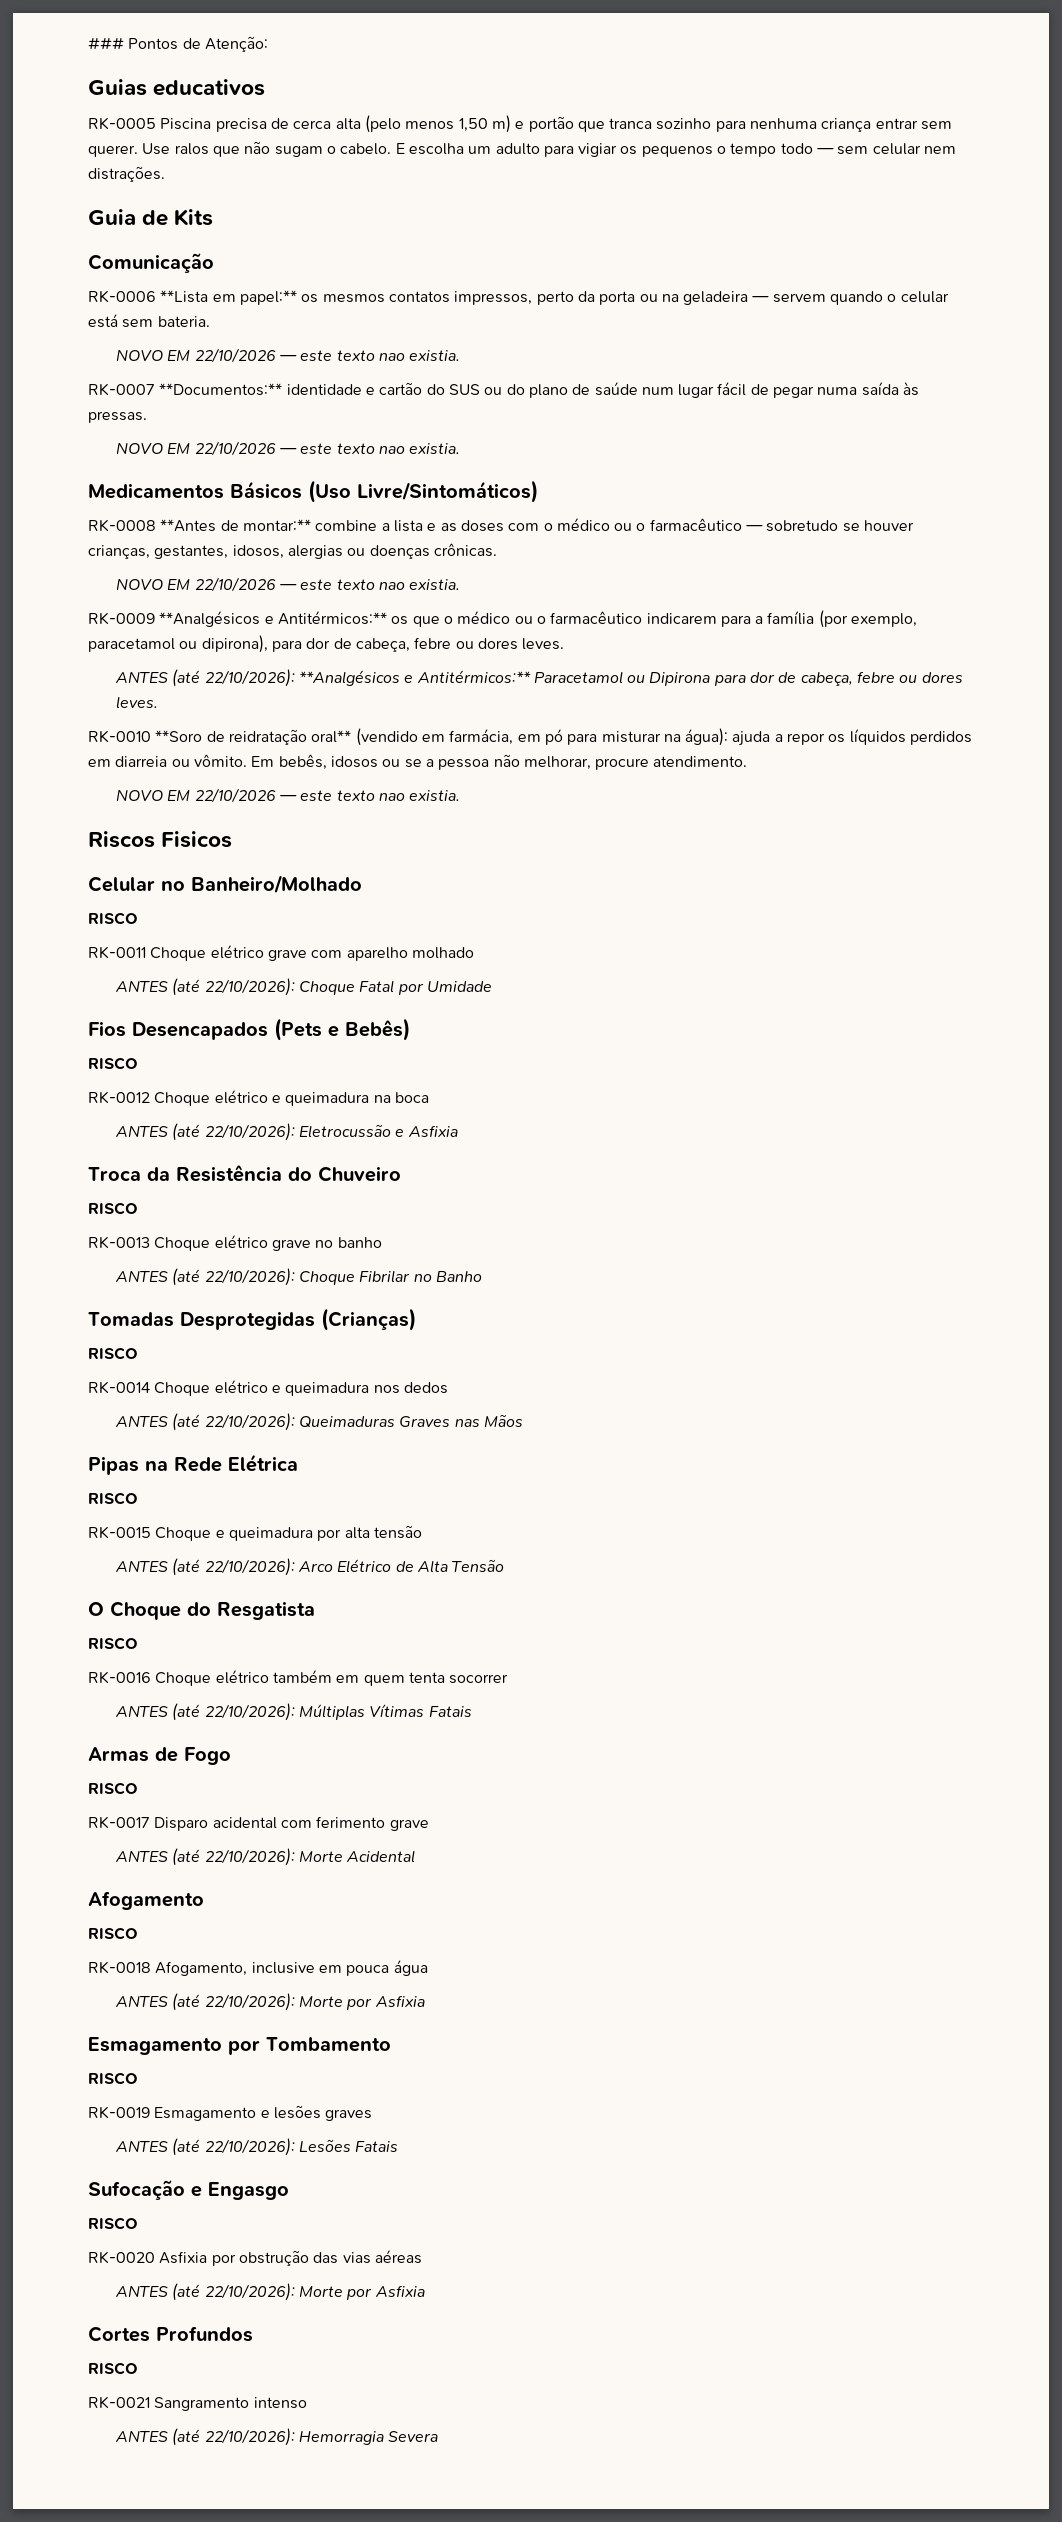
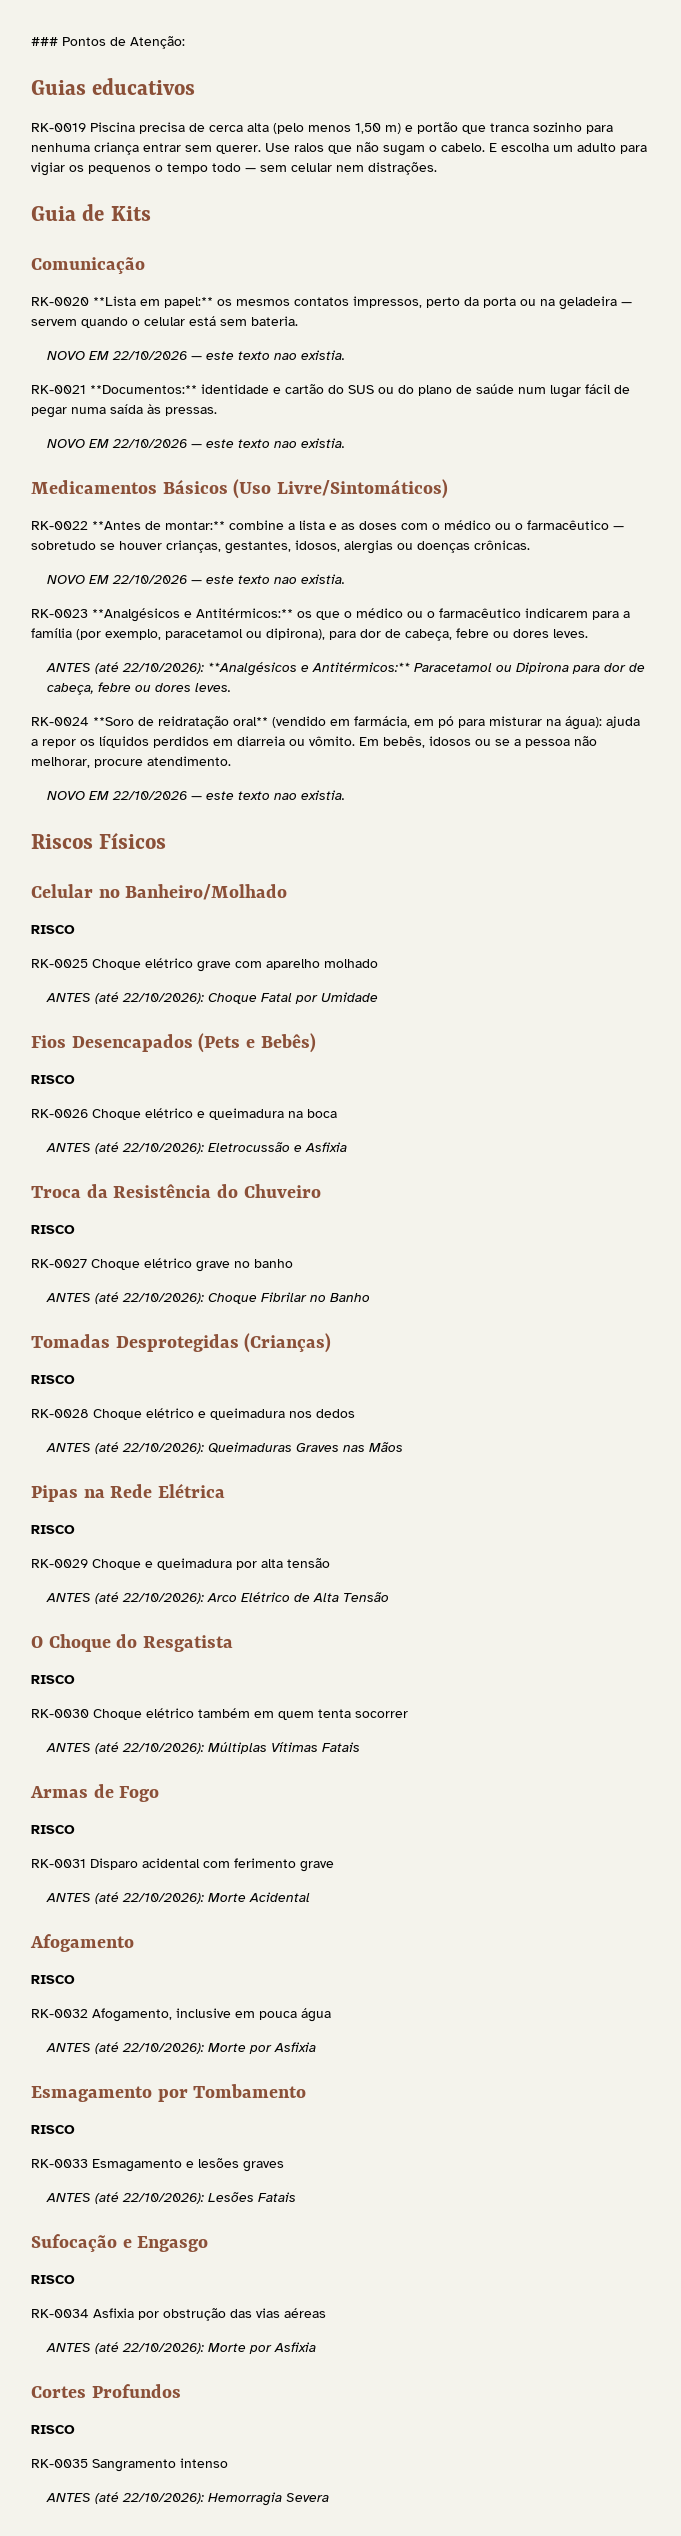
- RK-0005 Piscina precisa de cerca alta (pelo menos 1,50 m) e portão que tranca sozinho para nenhuma criança entrar sem querer.
+ RK-0019 Piscina precisa de cerca alta (pelo menos 1,50 m) e portão que tranca sozinho para nenhuma criança entrar sem querer.
- RK-0006 **Lista em papel:** os mesmos contatos impressos, perto da porta ou na geladeira — servem quando o celular está sem bateria.
+ RK-0020 **Lista em papel:** os mesmos contatos impressos, perto da porta ou na geladeira — servem quando o celular está sem bateria.
- RK-0007 **Documentos:** identidade e cartão do SUS ou do plano de saúde num lugar fácil de pegar numa saída às pressas.
+ RK-0021 **Documentos:** identidade e cartão do SUS ou do plano de saúde num lugar fácil de pegar numa saída às pressas.
- RK-0008 **Antes de montar:** combine a lista e as doses com o médico ou o farmacêutico — sobretudo se houver crianças, gestantes, idosos, alergias ou doenças crônicas.
+ RK-0022 **Antes de montar:** combine a lista e as doses com o médico ou o farmacêutico — sobretudo se houver crianças, gestantes, idosos, alergias ou doenças crônicas.
- RK-0009 **Analgésicos e Antitérmicos:** os que o médico ou o farmacêutico indicarem para a família (por exemplo, paracetamol ou dipirona), para dor de cabeça, febre ou dores leves.
+ RK-0023 **Analgésicos e Antitérmicos:** os que o médico ou o farmacêutico indicarem para a família (por exemplo, paracetamol ou dipirona), para dor de cabeça, febre ou dores leves.
- RK-0010 **Soro de reidratação oral** (vendido em farmácia, em pó para misturar na água): ajuda a repor os líquidos perdidos em diarreia ou vômito.
+ RK-0024 **Soro de reidratação oral** (vendido em farmácia, em pó para misturar na água): ajuda a repor os líquidos perdidos em diarreia ou vômito.
- Riscos Fisicos
+ Riscos Físicos
- RK-0011 Choque elétrico grave com aparelho molhado
+ RK-0025 Choque elétrico grave com aparelho molhado
- RK-0012 Choque elétrico e queimadura na boca
+ RK-0026 Choque elétrico e queimadura na boca
- RK-0013 Choque elétrico grave no banho
+ RK-0027 Choque elétrico grave no banho
- RK-0014 Choque elétrico e queimadura nos dedos
+ RK-0028 Choque elétrico e queimadura nos dedos
- RK-0015 Choque e queimadura por alta tensão
+ RK-0029 Choque e queimadura por alta tensão
- RK-0016 Choque elétrico também em quem tenta socorrer
+ RK-0030 Choque elétrico também em quem tenta socorrer
- RK-0017 Disparo acidental com ferimento grave
+ RK-0031 Disparo acidental com ferimento grave
- RK-0018 Afogamento, inclusive em pouca água
+ RK-0032 Afogamento, inclusive em pouca água
- RK-0019 Esmagamento e lesões graves
+ RK-0033 Esmagamento e lesões graves
- RK-0020 Asfixia por obstrução das vias aéreas
+ RK-0034 Asfixia por obstrução das vias aéreas
- RK-0021 Sangramento intenso
+ RK-0035 Sangramento intenso

